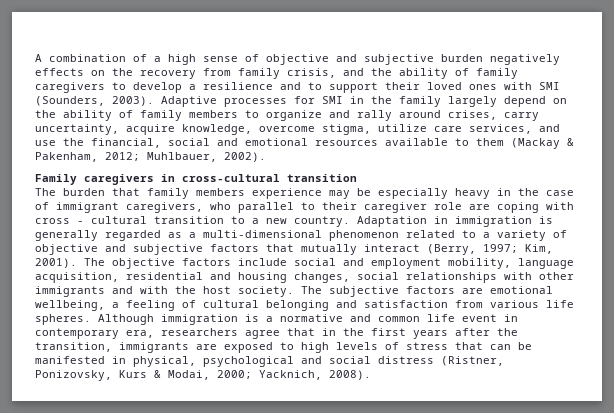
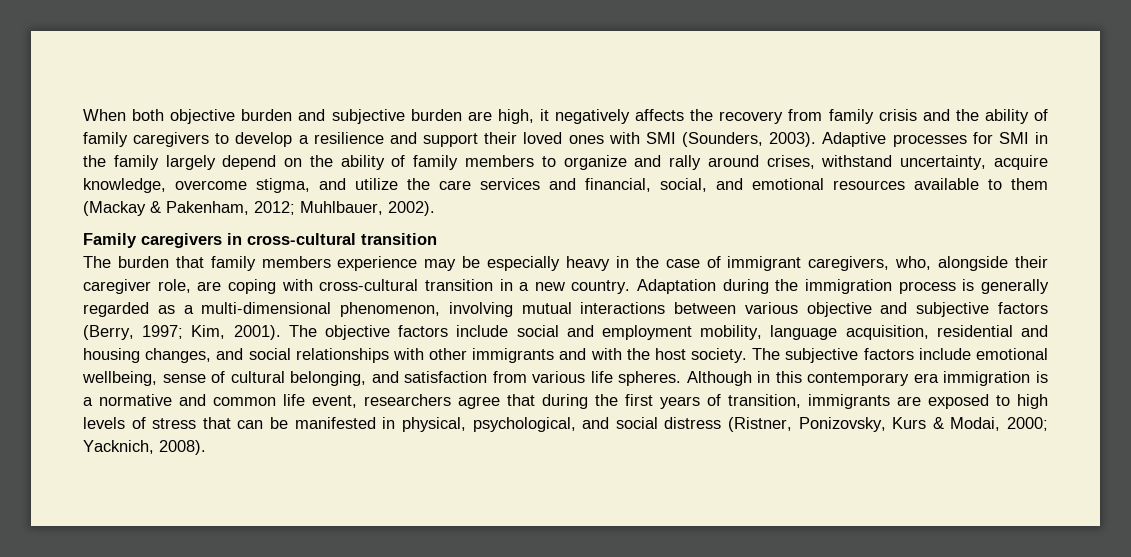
- A combination of a high sense of objective and subjective burden negatively effects on the recovery from family crisis, and the ability of family caregivers to develop a resilience and to support their loved ones with SMI (Sounders, 2003).
+ When both objective burden and subjective burden are high, it negatively affects the recovery from family crisis and the ability of family caregivers to develop a resilience and support their loved ones with SMI (Sounders, 2003).
- Adaptive processes for SMI in the family largely depend on the ability of family members to organize and rally around crises, carry uncertainty, acquire knowledge, overcome stigma, utilize care services, and use the financial, social and emotional resources available to them (Mackay & Pakenham, 2012; Muhlbauer, 2002).
+ Adaptive processes for SMI in the family largely depend on the ability of family members to organize and rally around crises, withstand uncertainty, acquire knowledge, overcome stigma, and utilize the care services and financial, social, and emotional resources available to them (Mackay & Pakenham, 2012; Muhlbauer, 2002).
- The burden that family members experience may be especially heavy in the case of immigrant caregivers, who parallel to their caregiver role are coping with cross - cultural transition to a new country. Adaptation in immigration is generally regarded as a multi-dimensional phenomenon related to a variety of objective and subjective factors that mutually interact (Berry, 1997; Kim, 2001).
+ The burden that family members experience may be especially heavy in the case of immigrant caregivers, who, alongside their caregiver role, are coping with cross-cultural transition in a new country. Adaptation during the immigration process is generally regarded as a multi-dimensional phenomenon, involving mutual interactions between various objective and subjective factors (Berry, 1997; Kim, 2001).
- The objective factors include social and employment mobility, language acquisition, residential and housing changes, social relationships with other immigrants and with the host society.
+ The objective factors include social and employment mobility, language acquisition, residential and housing changes, and social relationships with other immigrants and with the host society.
- The subjective factors are emotional wellbeing, a feeling of cultural belonging and satisfaction from various life spheres.
+ The subjective factors include emotional wellbeing, sense of cultural belonging, and satisfaction from various life spheres.
- Although immigration is a normative and common life event in contemporary era, researchers agree that in the first years after the transition, immigrants are exposed to high levels of stress that can be manifested in physical, psychological and social distress (Ristner, Ponizovsky, Kurs & Modai, 2000; Yacknich, 2008).
+ Although in this contemporary era immigration is a normative and common life event, researchers agree that during the first years of transition, immigrants are exposed to high levels of stress that can be manifested in physical, psychological, and social distress (Ristner, Ponizovsky, Kurs & Modai, 2000; Yacknich, 2008).

